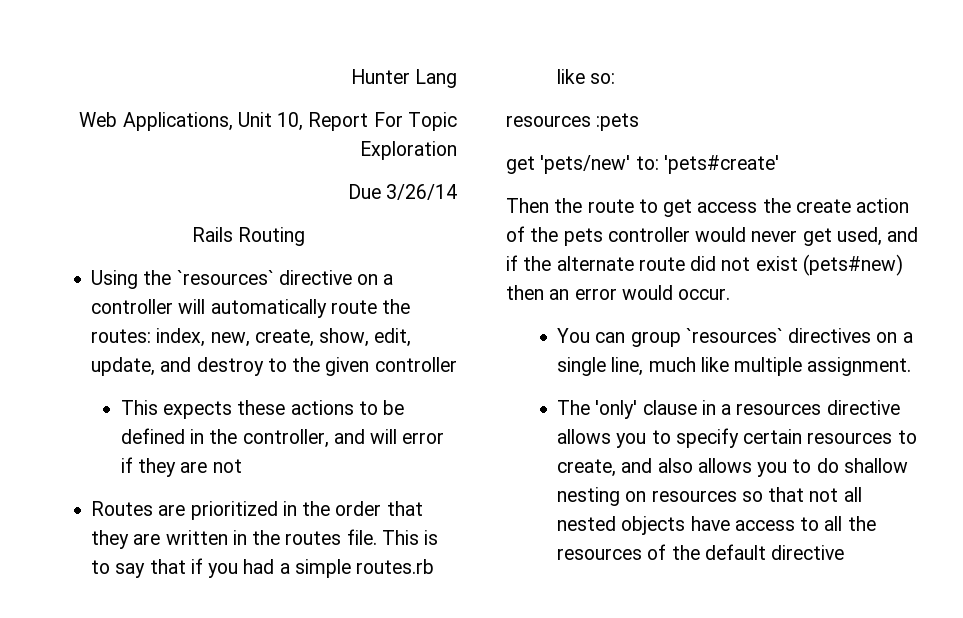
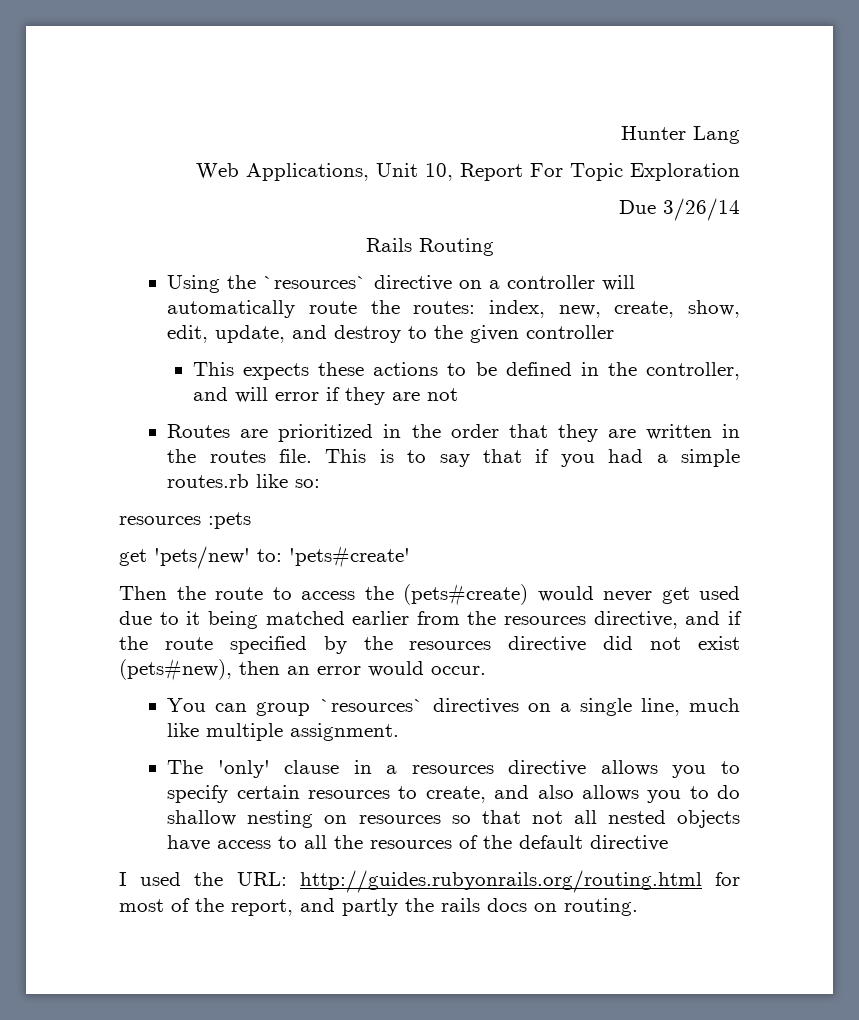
- Then the route to get access the create action of the pets controller would never get used, and if the alternate route did not exist (pets#new) then an error would occur.
+ Then the route to access the (pets#create) would never get used due to it being matched earlier from the resources directive, and if the route specified by the resources directive did not exist (pets#new), then an error would occur.
+ I used the URL: http://guides.rubyonrails.org/routing.html for most of the report, and partly the rails docs on routing.

